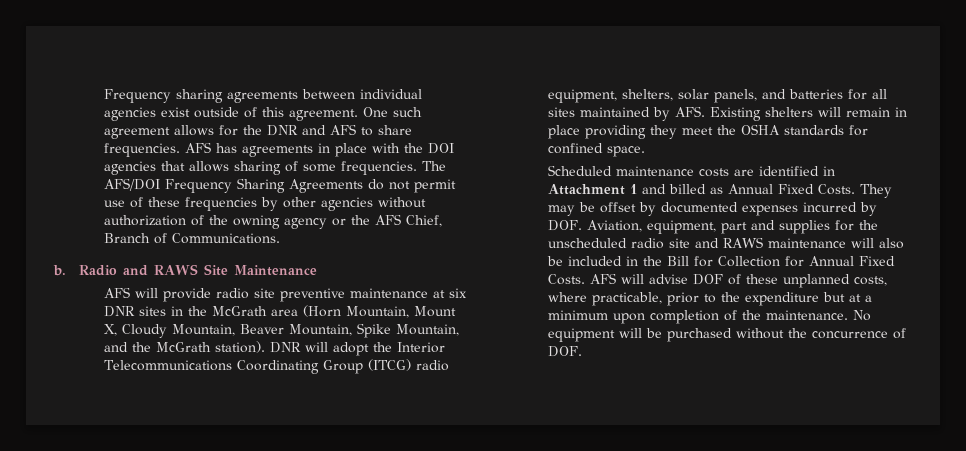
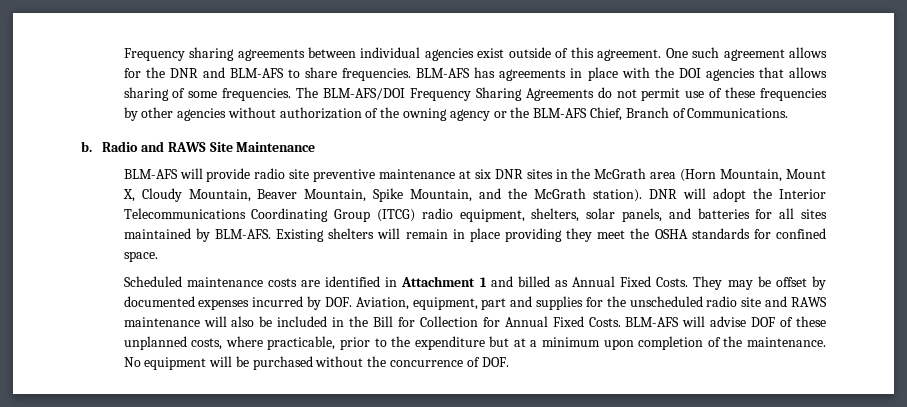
- One such agreement allows for the DNR and AFS to share frequencies.
+ One such agreement allows for the DNR and BLM-AFS to share frequencies.
- AFS has agreements in place with the DOI agencies that allows sharing of some frequencies.
+ BLM-AFS has agreements in place with the DOI agencies that allows sharing of some frequencies.
- The AFS/DOI Frequency Sharing Agreements do not permit use of these frequencies by other agencies without authorization of the owning agency or the AFS Chief, Branch of Communications.
+ The BLM-AFS/DOI Frequency Sharing Agreements do not permit use of these frequencies by other agencies without authorization of the owning agency or the BLM-AFS Chief, Branch of Communications.
- AFS will provide radio site preventive maintenance at six DNR sites in the McGrath area (Horn Mountain, Mount X, Cloudy Mountain, Beaver Mountain, Spike Mountain, and the McGrath station).
+ BLM-AFS will provide radio site preventive maintenance at six DNR sites in the McGrath area (Horn Mountain, Mount X, Cloudy Mountain, Beaver Mountain, Spike Mountain, and the McGrath station).
- DNR will adopt the Interior Telecommunications Coordinating Group (ITCG) radio equipment, shelters, solar panels, and batteries for all sites maintained by AFS. Existing shelters will remain in place providing they meet the OSHA standards for confined space.
+ DNR will adopt the Interior Telecommunications Coordinating Group (ITCG) radio equipment, shelters, solar panels, and batteries for all sites maintained by BLM-AFS. Existing shelters will remain in place providing they meet the OSHA standards for confined space.
- AFS will advise DOF of these unplanned costs, where practicable, prior to the expenditure but at a minimum upon completion of the maintenance.
+ BLM-AFS will advise DOF of these unplanned costs, where practicable, prior to the expenditure but at a minimum upon completion of the maintenance.

